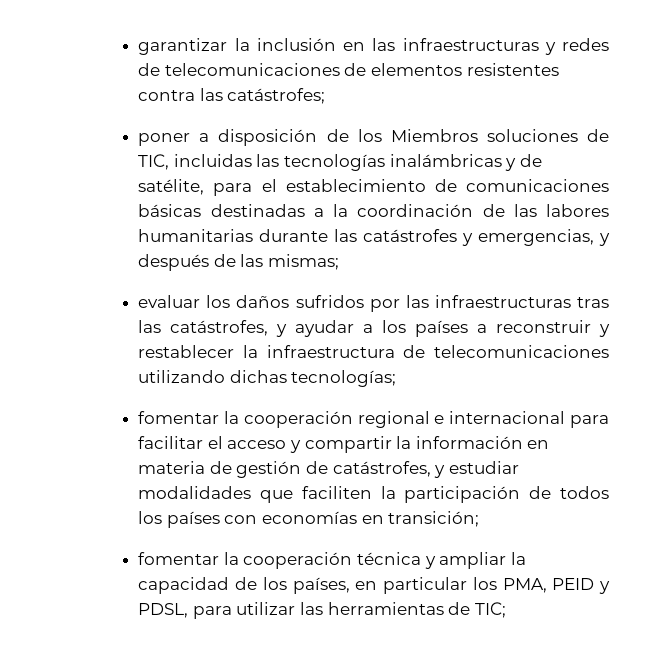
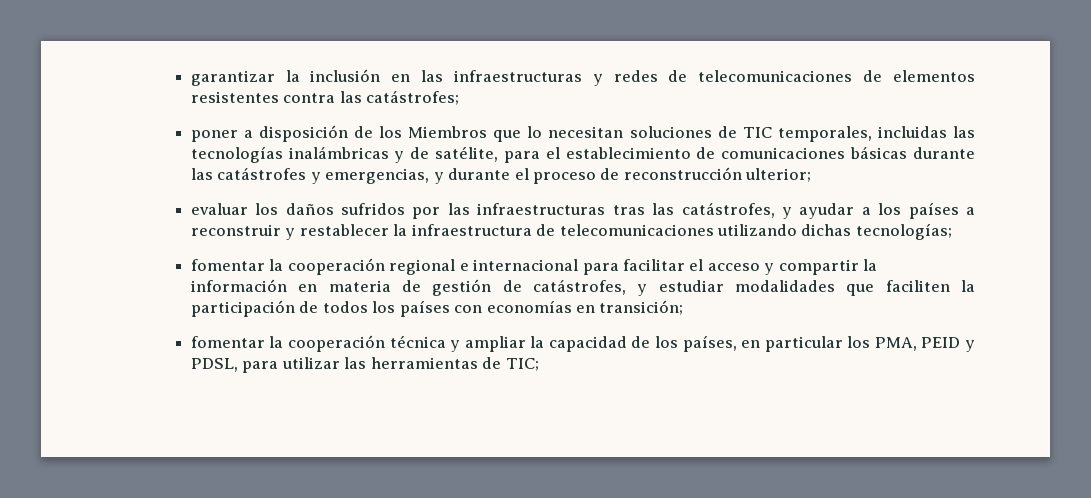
- poner a disposición de los Miembros soluciones de TIC, incluidas las tecnologías inalámbricas y de satélite, para el establecimiento de comunicaciones básicas destinadas a la coordinación de las labores humanitarias durante las catástrofes y emergencias, y después de las mismas;
+ poner a disposición de los Miembros que lo necesitan soluciones de TIC temporales, incluidas las tecnologías inalámbricas y de satélite, para el establecimiento de comunicaciones básicas durante las catástrofes y emergencias, y durante el proceso de reconstrucción ulterior;

